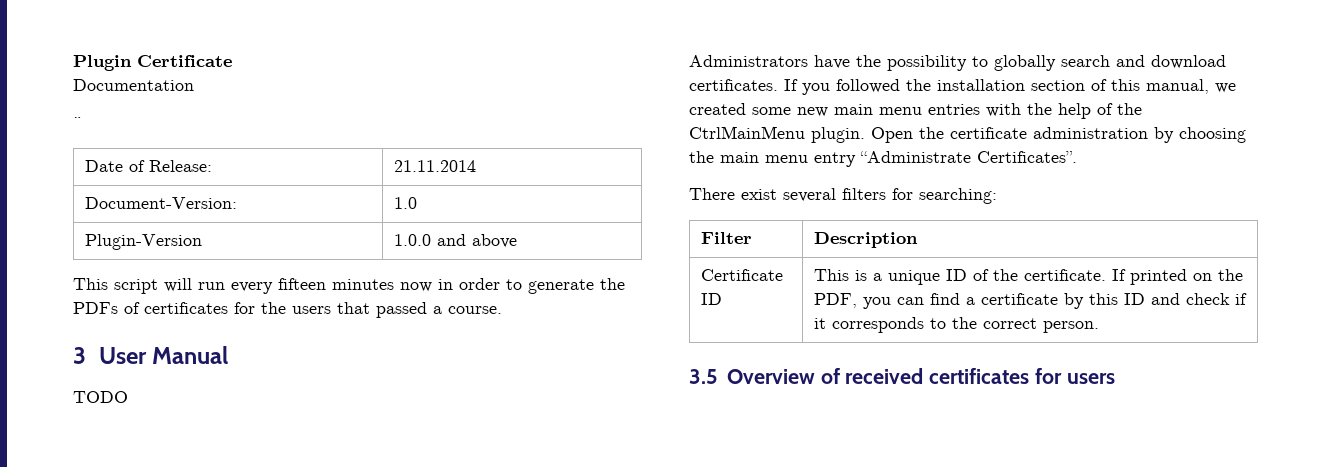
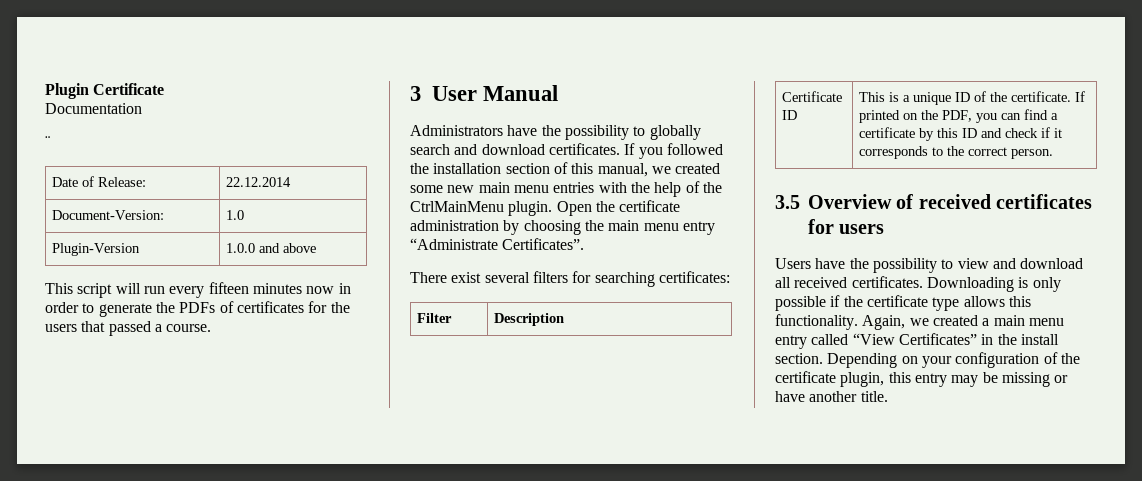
- Date of Release: | 21.11.2014
+ Date of Release: | 22.12.2014
- TODO
- There exist several filters for searching:
+ There exist several filters for searching certificates:
+ Users have the possibility to view and download all received certificates. Downloading is only possible if the certificate type allows this functionality. Again, we created a main menu entry called “View Certificates” in the install section. Depending on your configuration of the certificate plugin, this entry may be missing or have another title.

